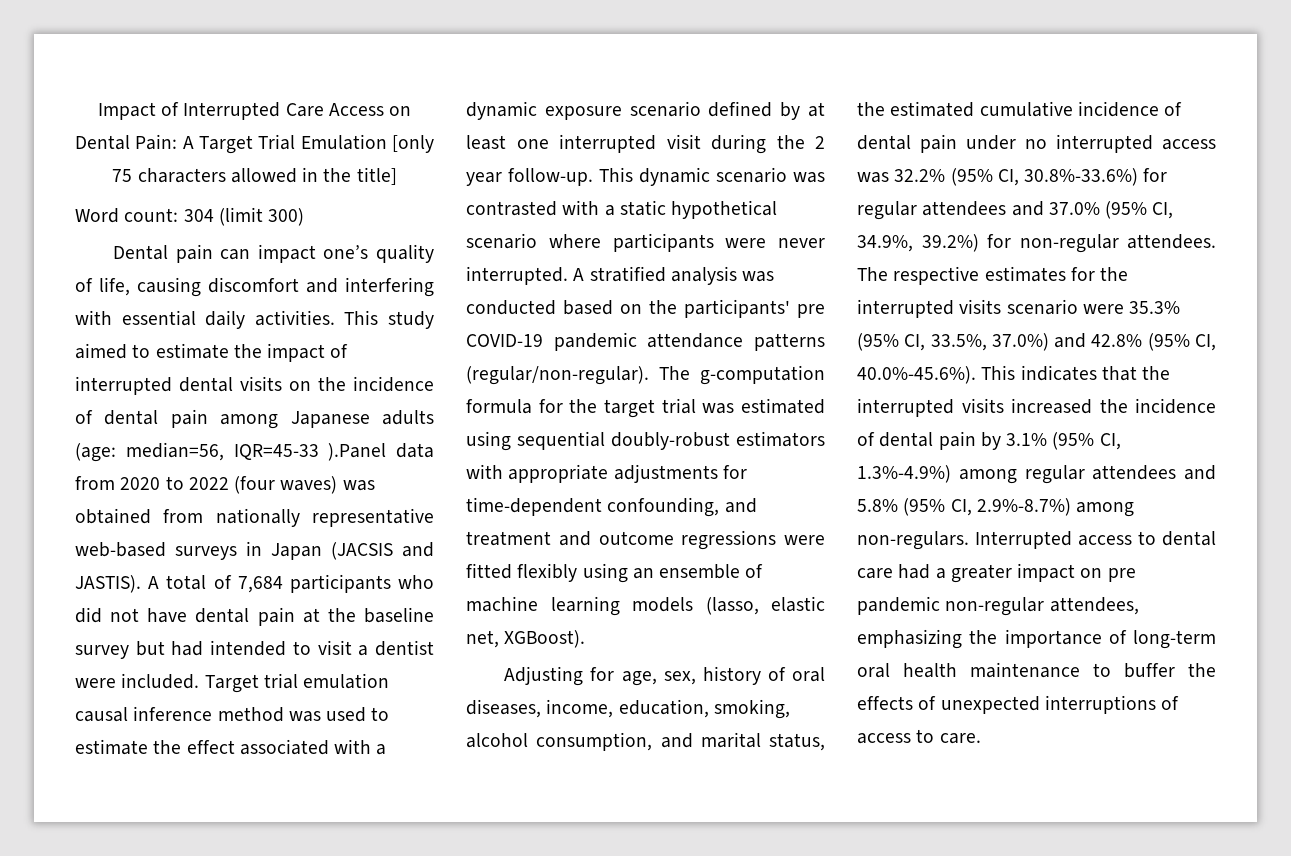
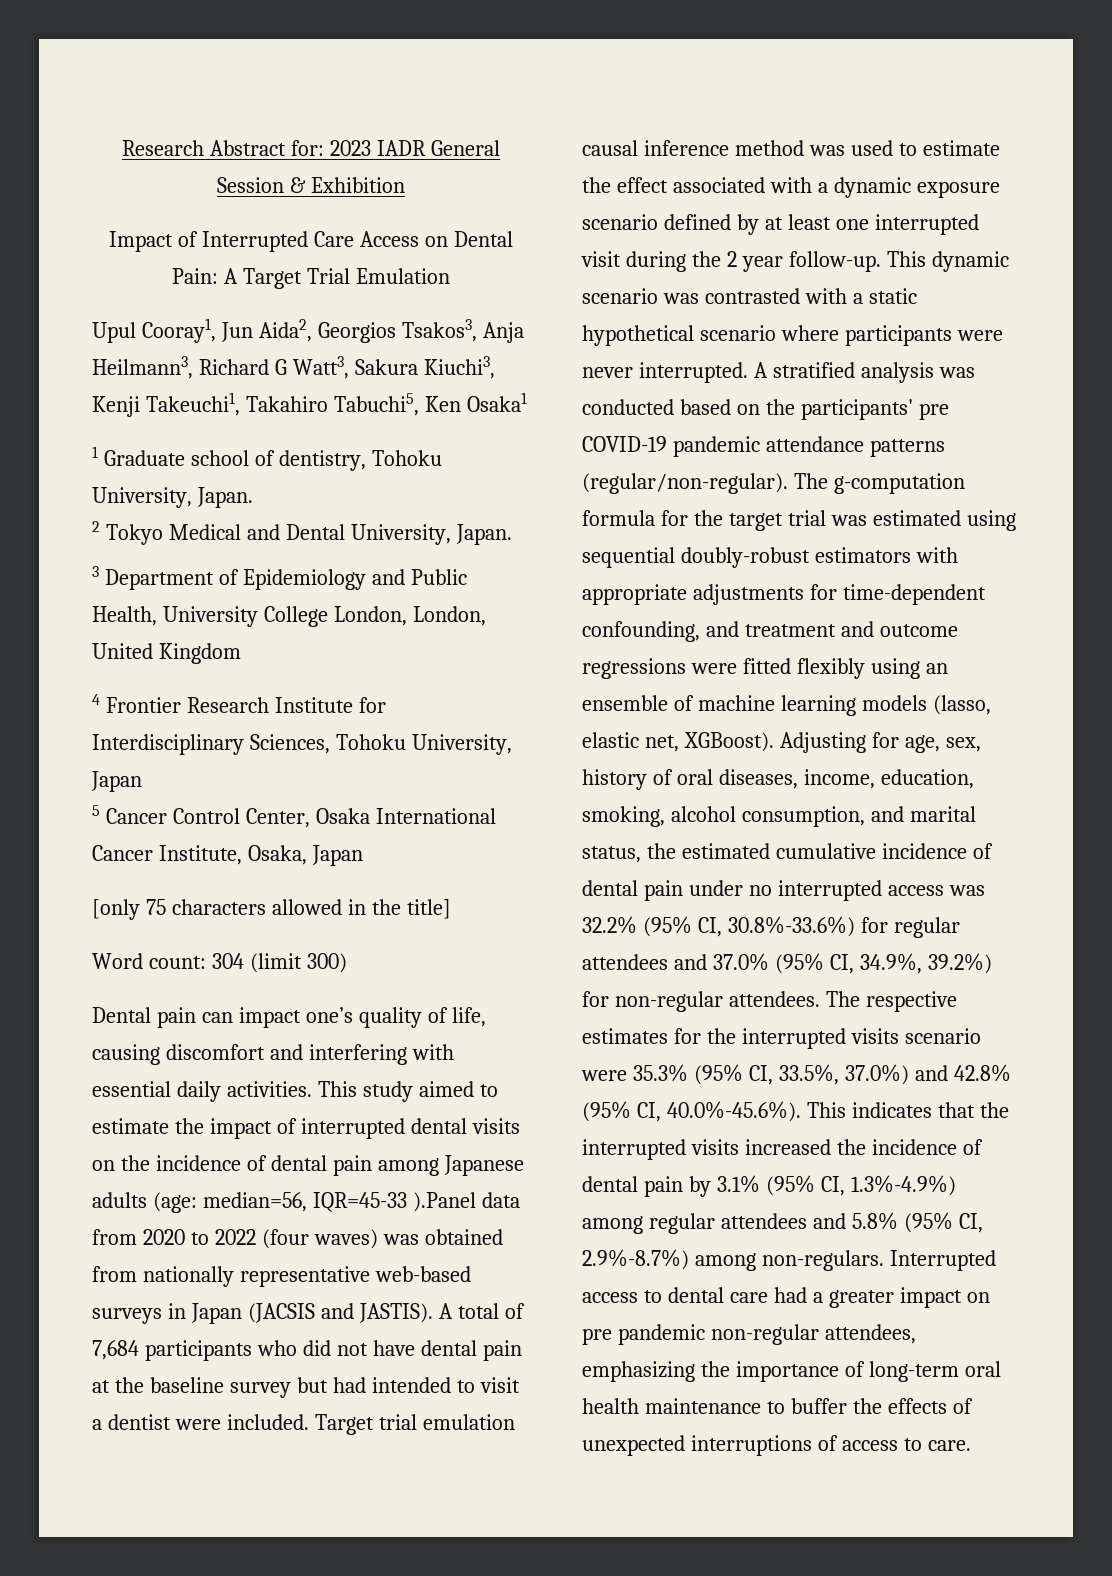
+ Research Abstract for: 2023 IADR General Session & Exhibition
- Impact of Interrupted Care Access on Dental Pain: A Target Trial Emulation [only 75 characters allowed in the title]
+ Impact of Interrupted Care Access on Dental Pain: A Target Trial Emulation
+ Upul Cooray1, Jun Aida2, Georgios Tsakos3, Anja Heilmann3, Richard G Watt3, Sakura Kiuchi3, Kenji Takeuchi1, Takahiro Tabuchi5, Ken Osaka1
+ 1 Graduate school of dentistry, Tohoku University, Japan.
+ 2 Tokyo Medical and Dental University, Japan.
+ 3 Department of Epidemiology and Public Health, University College London, London, United Kingdom
+ 4 Frontier Research Institute for Interdisciplinary Sciences, Tohoku University, Japan
+ 5 Cancer Control Center, Osaka International Cancer Institute, Osaka, Japan
+ [only 75 characters allowed in the title]
- The g-computation formula for the target trial was estimated using sequential doubly-robust estimators with appropriate adjustments for time-dependent confounding, and treatment and outcome regressions were fitted flexibly using an ensemble of machine learning models (lasso, elastic net, XGBoost).
- Adjusting for age, sex, history of oral diseases, income, education, smoking, alcohol consumption, and marital status, the estimated cumulative incidence of dental pain under no interrupted access was 32.2% (95% CI, 30.8%-33.6%) for regular attendees and 37.0% (95% CI, 34.9%, 39.2%) for non-regular attendees.
+ The g-computation formula for the target trial was estimated using sequential doubly-robust estimators with appropriate adjustments for time-dependent confounding, and treatment and outcome regressions were fitted flexibly using an ensemble of machine learning models (lasso, elastic net, XGBoost). Adjusting for age, sex, history of oral diseases, income, education, smoking, alcohol consumption, and marital status, the estimated cumulative incidence of dental pain under no interrupted access was 32.2% (95% CI, 30.8%-33.6%) for regular attendees and 37.0% (95% CI, 34.9%, 39.2%) for non-regular attendees.

